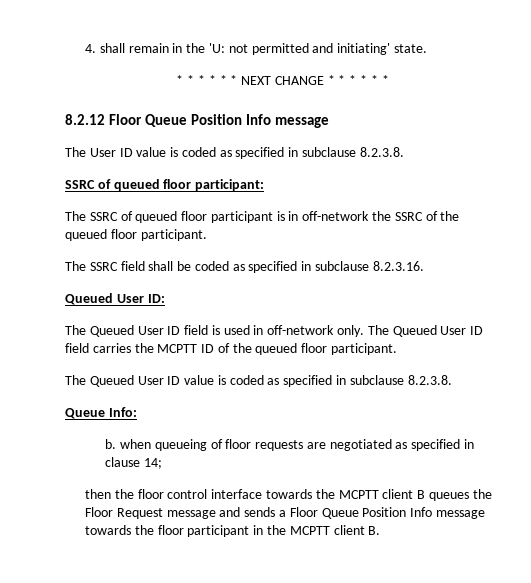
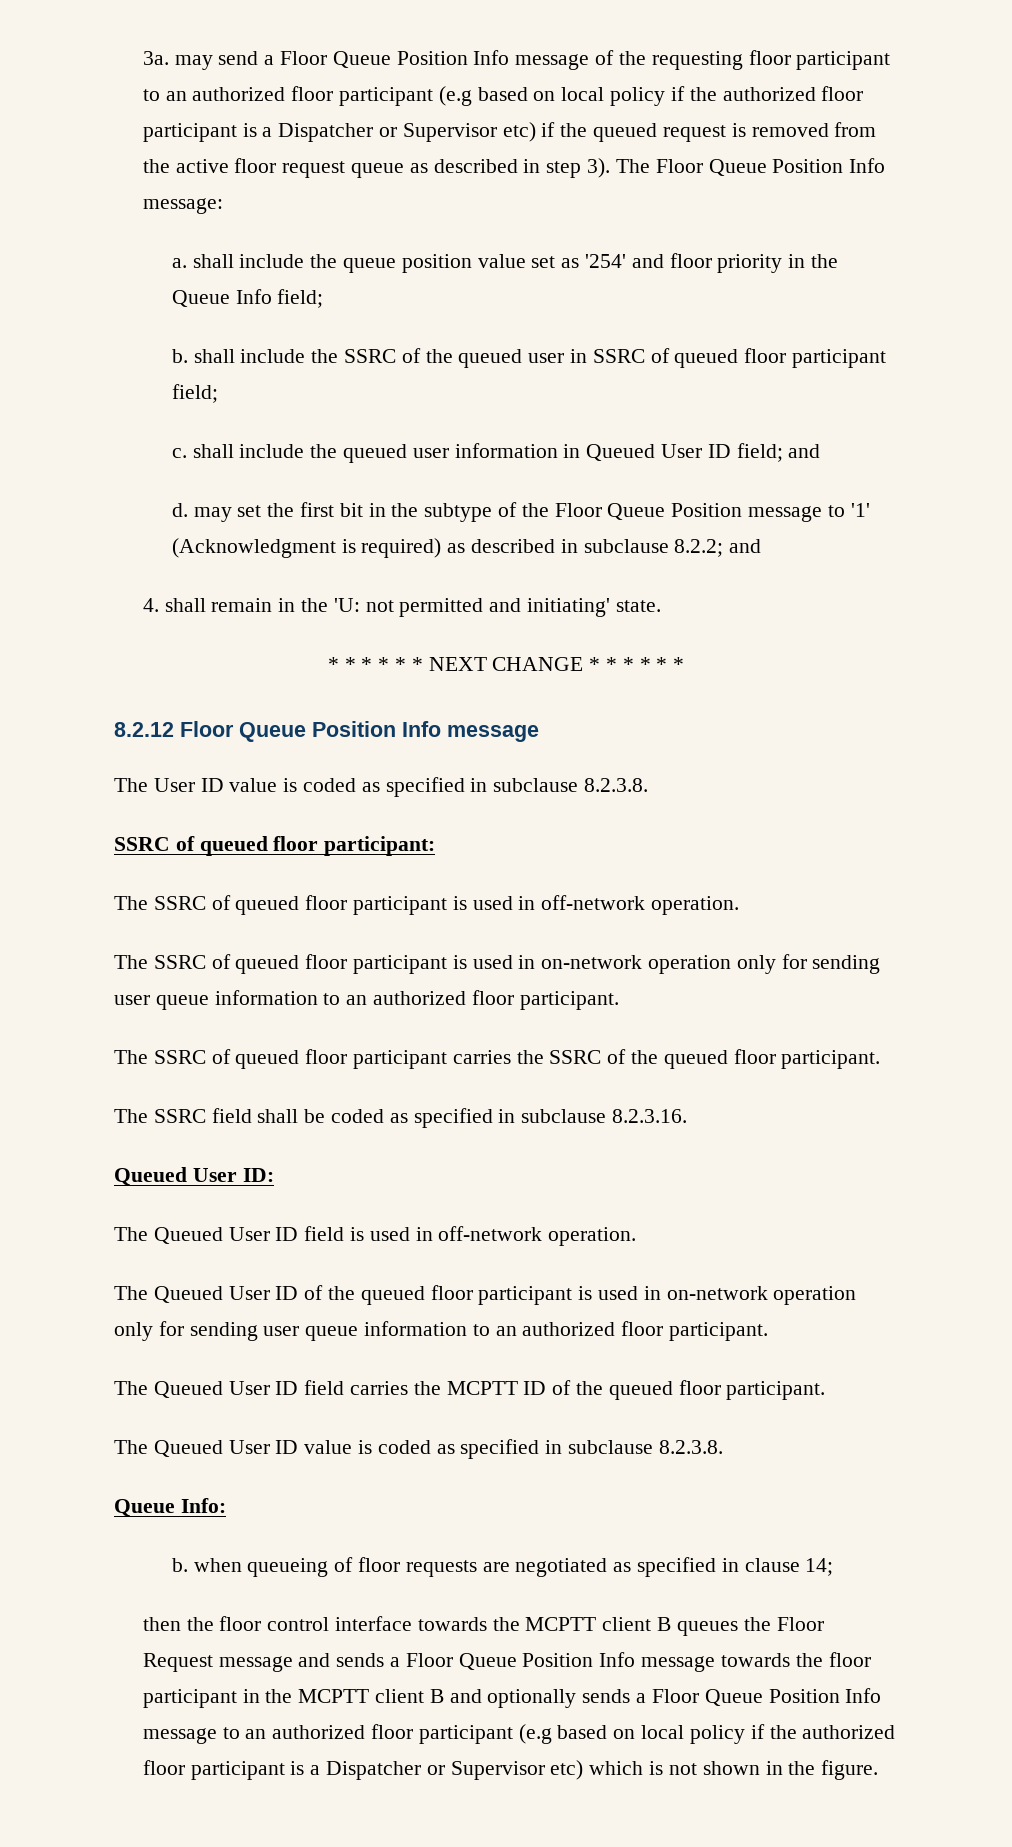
+ 3a. may send a Floor Queue Position Info message of the requesting floor participant to an authorized floor participant (e.g based on local policy if the authorized floor participant is a Dispatcher or Supervisor etc) if the queued request is removed from the active floor request queue as described in step 3). The Floor Queue Position Info message:
+ a. shall include the queue position value set as '254' and floor priority in the Queue Info field;
+ b. shall include the SSRC of the queued user in SSRC of queued floor participant field;
+ c. shall include the queued user information in Queued User ID field; and
+ d. may set the first bit in the subtype of the Floor Queue Position message to '1' (Acknowledgment is required) as described in subclause 8.2.2; and
- The SSRC of queued floor participant is in off-network the SSRC of the queued floor participant.
+ The SSRC of queued floor participant is used in off-network operation.
+ The SSRC of queued floor participant is used in on-network operation only for sending user queue information to an authorized floor participant.
+ The SSRC of queued floor participant carries the SSRC of the queued floor participant.
- The Queued User ID field is used in off-network only. The Queued User ID field carries the MCPTT ID of the queued floor participant.
+ The Queued User ID field is used in off-network operation.
+ The Queued User ID of the queued floor participant is used in on-network operation only for sending user queue information to an authorized floor participant.
+ The Queued User ID field carries the MCPTT ID of the queued floor participant.
- then the floor control interface towards the MCPTT client B queues the Floor Request message and sends a Floor Queue Position Info message towards the floor participant in the MCPTT client B.
+ then the floor control interface towards the MCPTT client B queues the Floor Request message and sends a Floor Queue Position Info message towards the floor participant in the MCPTT client B and optionally sends a Floor Queue Position Info message to an authorized floor participant (e.g based on local policy if the authorized floor participant is a Dispatcher or Supervisor etc) which is not shown in the figure.

